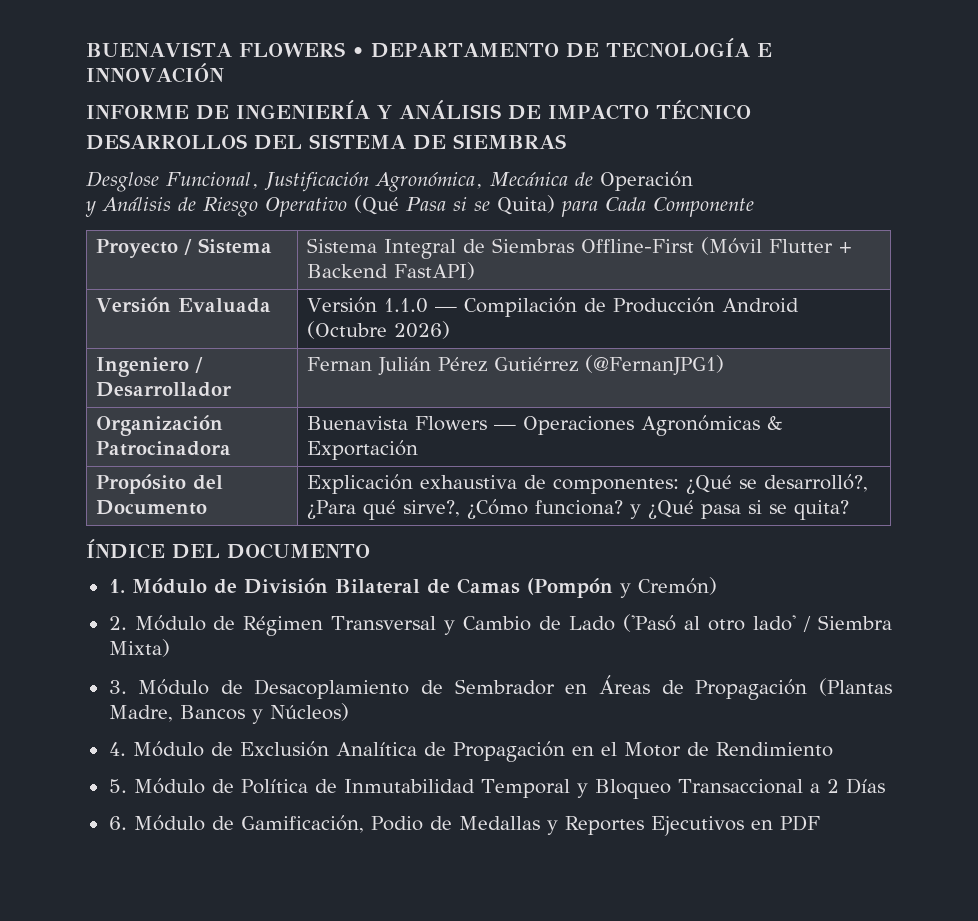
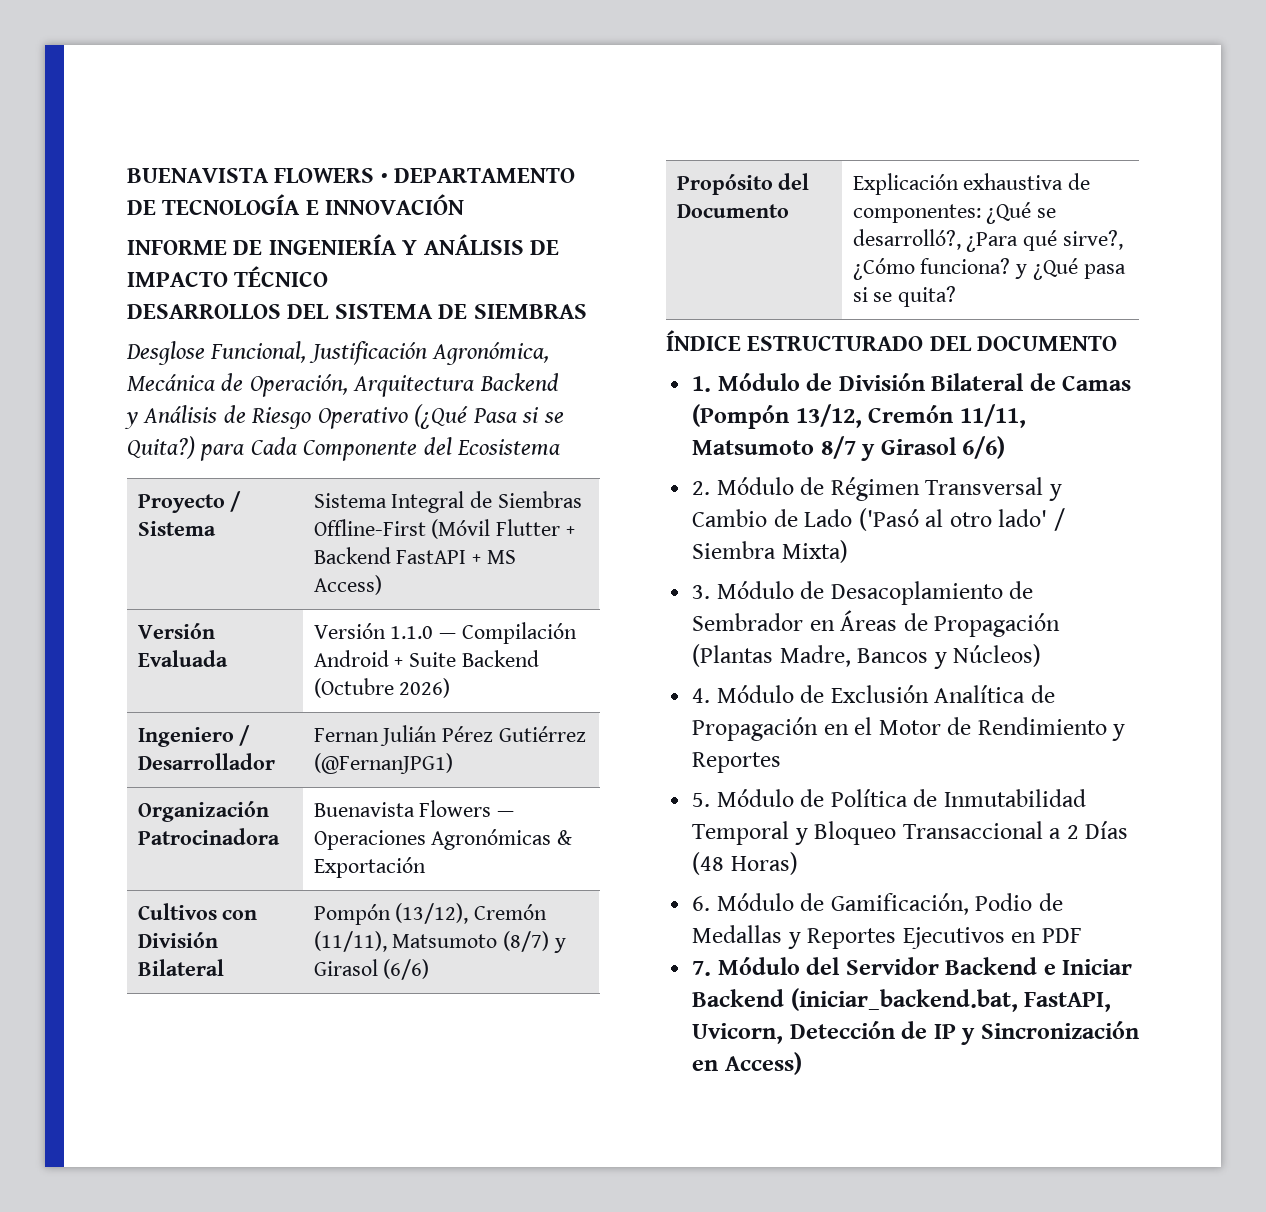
- Desglose Funcional, Justificación Agronómica, Mecánica de Operación
+ Desglose Funcional, Justificación Agronómica, Mecánica de Operación, Arquitectura Backend
- y Análisis de Riesgo Operativo (Qué Pasa si se Quita) para Cada Componente
+ y Análisis de Riesgo Operativo (¿Qué Pasa si se Quita?) para Cada Componente del Ecosistema
- Proyecto / Sistema | Sistema Integral de Siembras Offline-First (Móvil Flutter + Backend FastAPI)
+ Proyecto / Sistema | Sistema Integral de Siembras Offline-First (Móvil Flutter + Backend FastAPI + MS Access)
- Versión Evaluada | Versión 1.1.0 — Compilación de Producción Android (Octubre 2026)
+ Versión Evaluada | Versión 1.1.0 — Compilación Android + Suite Backend (Octubre 2026)
+ Cultivos con División Bilateral | Pompón (13/12), Cremón (11/11), Matsumoto (8/7) y Girasol (6/6)
- ÍNDICE DEL DOCUMENTO
+ ÍNDICE ESTRUCTURADO DEL DOCUMENTO
- 1. Módulo de División Bilateral de Camas (Pompón y Cremón)
+ 1. Módulo de División Bilateral de Camas (Pompón 13/12, Cremón 11/11, Matsumoto 8/7 y Girasol 6/6)
- 4. Módulo de Exclusión Analítica de Propagación en el Motor de Rendimiento
+ 4. Módulo de Exclusión Analítica de Propagación en el Motor de Rendimiento y Reportes
- 5. Módulo de Política de Inmutabilidad Temporal y Bloqueo Transaccional a 2 Días
+ 5. Módulo de Política de Inmutabilidad Temporal y Bloqueo Transaccional a 2 Días (48 Horas)
+ 7. Módulo del Servidor Backend e Iniciar Backend (iniciar_backend.bat, FastAPI, Uvicorn, Detección de IP y Sincronización en Access)

